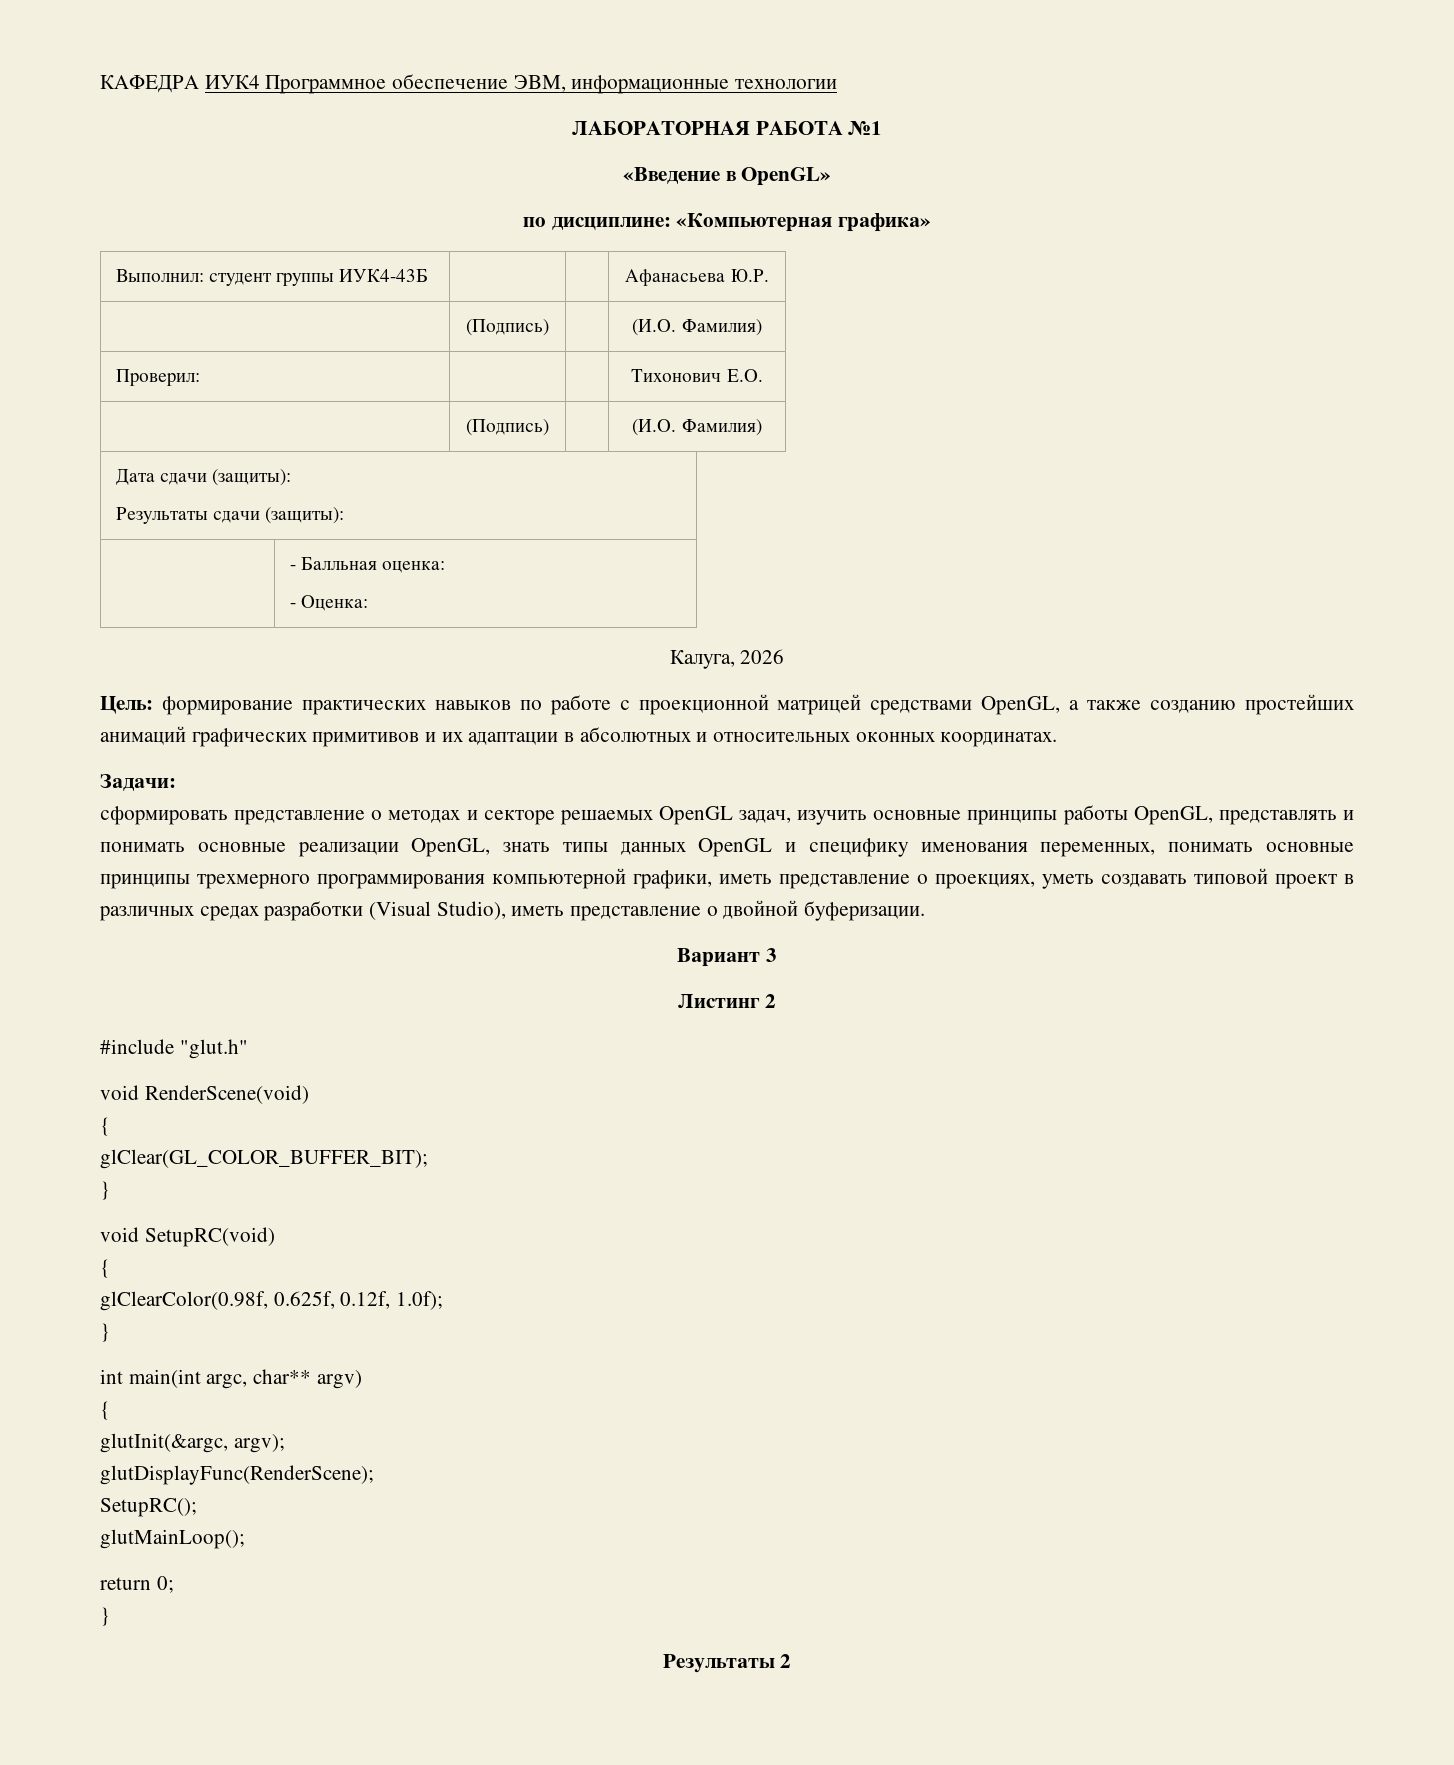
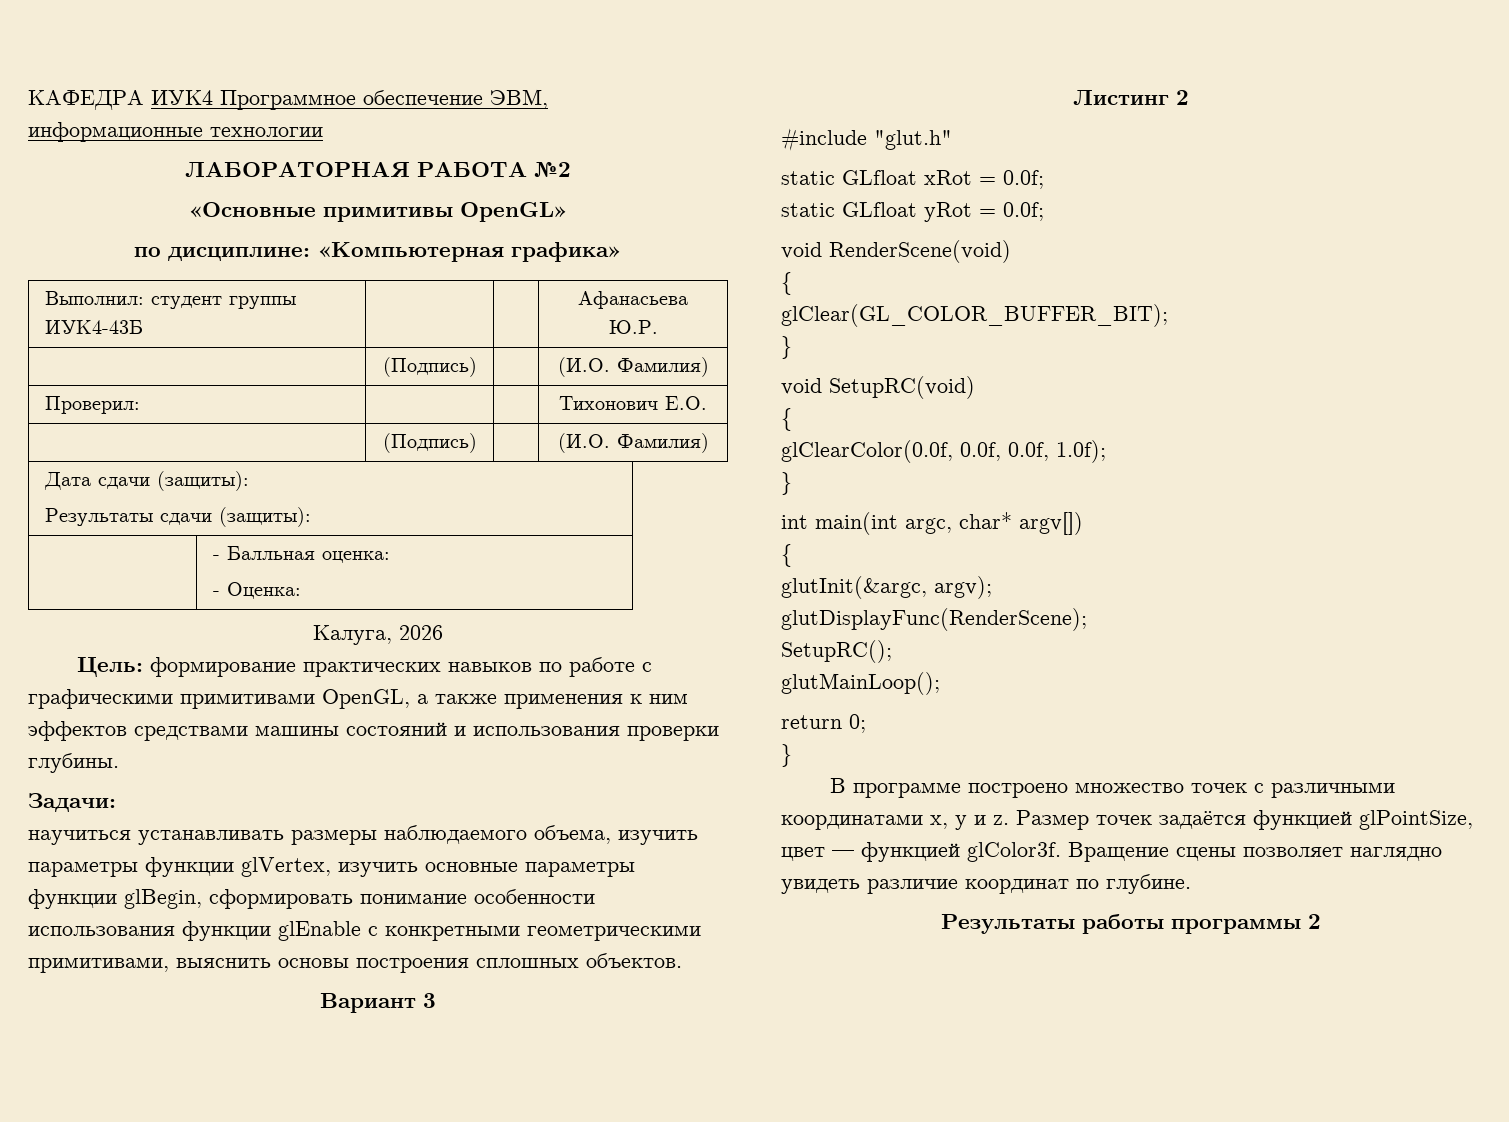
- ЛАБОРАТОРНАЯ РАБОТА №1
- «Введение в OpenGL»
+ ЛАБОРАТОРНАЯ РАБОТА №2
+ «Основные примитивы OpenGL»
- Цель: формирование практических навыков по работе с проекционной матрицей средствами OpenGL, а также созданию простейших анимаций графических примитивов и их адаптации в абсолютных и относительных оконных координатах.
+ Цель: формирование практических навыков по работе с графическими примитивами OpenGL, а также применения к ним эффектов средствами машины состояний и использования проверки глубины.
  Задачи:
- сформировать представление о методах и секторе решаемых OpenGL задач, изучить основные принципы работы OpenGL, представлять и понимать основные реализации OpenGL, знать типы данных OpenGL и специфику именования переменных, понимать основные принципы трехмерного программирования компьютерной графики, иметь представление о проекциях, уметь создавать типовой проект в различных средах разработки (Visual Studio), иметь представление о двойной буферизации.
+ научиться устанавливать размеры наблюдаемого объема, изучить параметры функции glVertex, изучить основные параметры функции glBegin, сформировать понимание особенности использования функции glEnable с конкретными геометрическими примитивами, выяснить основы построения сплошных объектов.
+ static GLfloat xRot = 0.0f;
+ static GLfloat yRot = 0.0f;
- glClearColor(0.98f, 0.625f, 0.12f, 1.0f);
+ glClearColor(0.0f, 0.0f, 0.0f, 1.0f);
- int main(int argc, char** argv)
+ int main(int argc, char* argv[])
- Результаты 2
+ В программе построено множество точек с различными координатами x, y и z. Размер точек задаётся функцией glPointSize, цвет — функцией glColor3f. Вращение сцены позволяет наглядно увидеть различие координат по глубине.
+ Результаты работы программы 2

